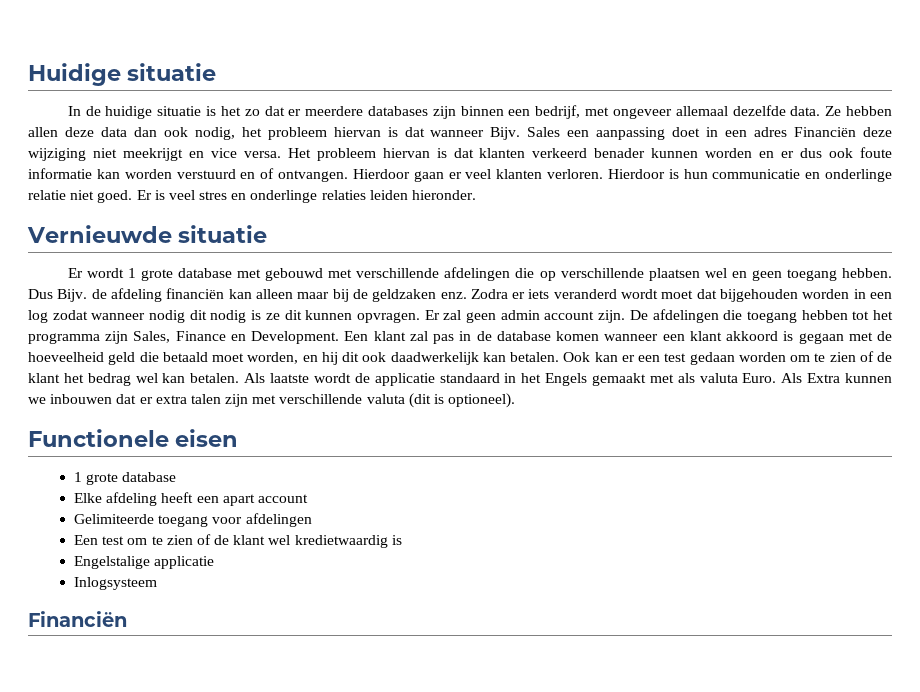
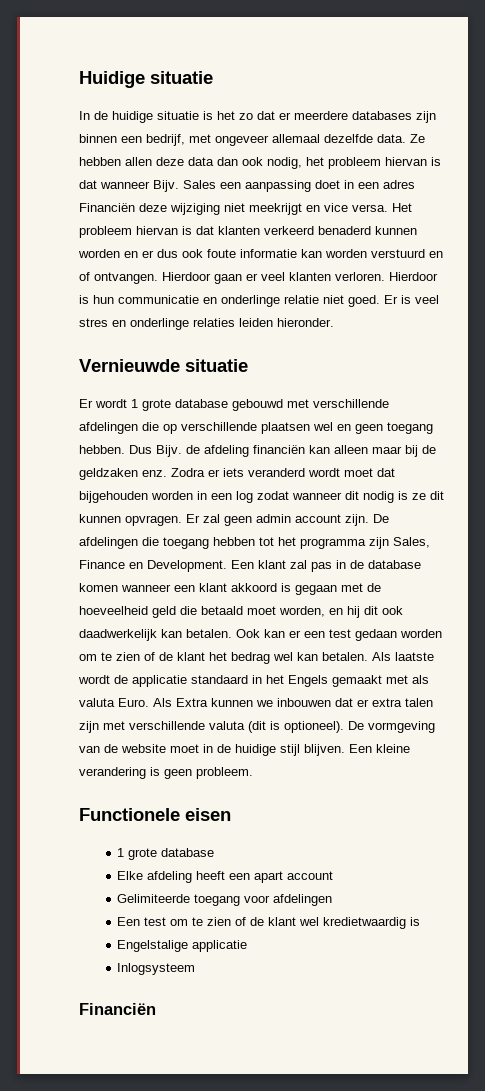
- Het probleem hiervan is dat klanten verkeerd benader kunnen worden en er dus ook foute informatie kan worden verstuurd en of ontvangen.
+ Het probleem hiervan is dat klanten verkeerd benaderd kunnen worden en er dus ook foute informatie kan worden verstuurd en of ontvangen.
- Er wordt 1 grote database met gebouwd met verschillende afdelingen die op verschillende plaatsen wel en geen toegang hebben.
+ Er wordt 1 grote database gebouwd met verschillende afdelingen die op verschillende plaatsen wel en geen toegang hebben.
- Zodra er iets veranderd wordt moet dat bijgehouden worden in een log zodat wanneer nodig dit nodig is ze dit kunnen opvragen.
+ Zodra er iets veranderd wordt moet dat bijgehouden worden in een log zodat wanneer dit nodig is ze dit kunnen opvragen.
+ De vormgeving van de website moet in de huidige stijl blijven. Een kleine verandering is geen probleem.

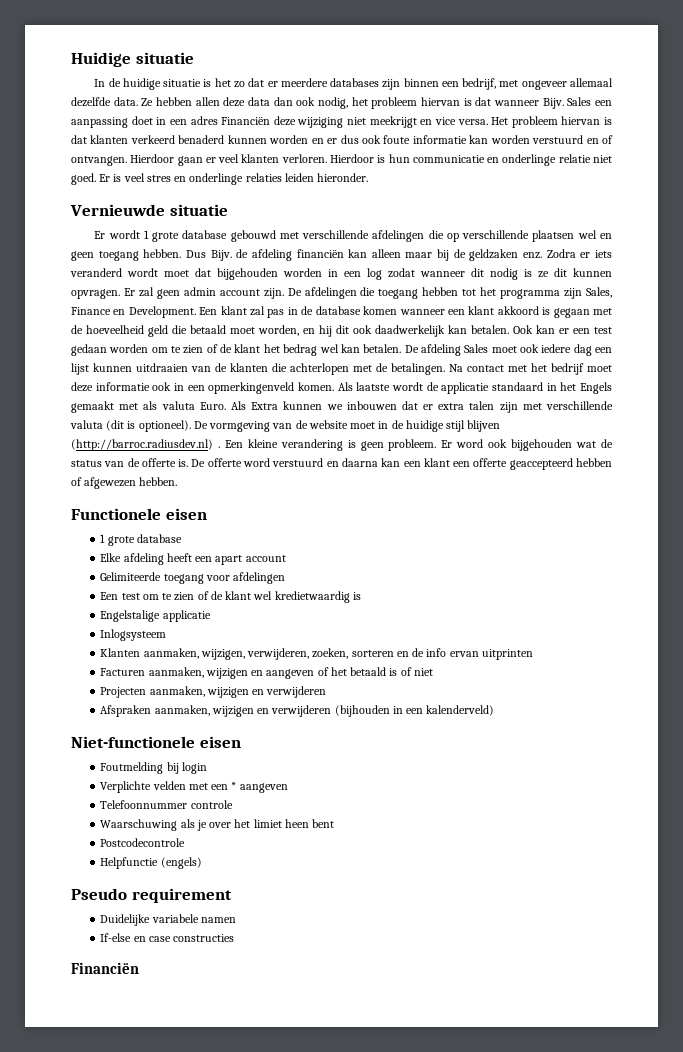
+ De afdeling Sales moet ook iedere dag een lijst kunnen uitdraaien van de klanten die achterlopen met de betalingen. Na contact met het bedrijf moet deze informatie ook in een opmerkingenveld komen.
- De vormgeving van de website moet in de huidige stijl blijven.
+ De vormgeving van de website moet in de huidige stijl blijven (http://barroc.radiusdev.nl) .
+ Er word ook bijgehouden wat de status van de offerte is. De offerte word verstuurd en daarna kan een klant een offerte geaccepteerd hebben of afgewezen hebben.
+ Klanten aanmaken, wijzigen, verwijderen, zoeken, sorteren en de info ervan uitprinten
+ Facturen aanmaken, wijzigen en aangeven of het betaald is of niet
+ Projecten aanmaken, wijzigen en verwijderen
+ Afspraken aanmaken, wijzigen en verwijderen (bijhouden in een kalenderveld)
+ Niet-functionele eisen
+ Foutmelding bij login
+ Verplichte velden met een * aangeven
+ Telefoonnummer controle
+ Waarschuwing als je over het limiet heen bent
+ Postcodecontrole
+ Helpfunctie (engels)
+ Pseudo requirement
+ Duidelijke variabele namen
+ If-else en case constructies

